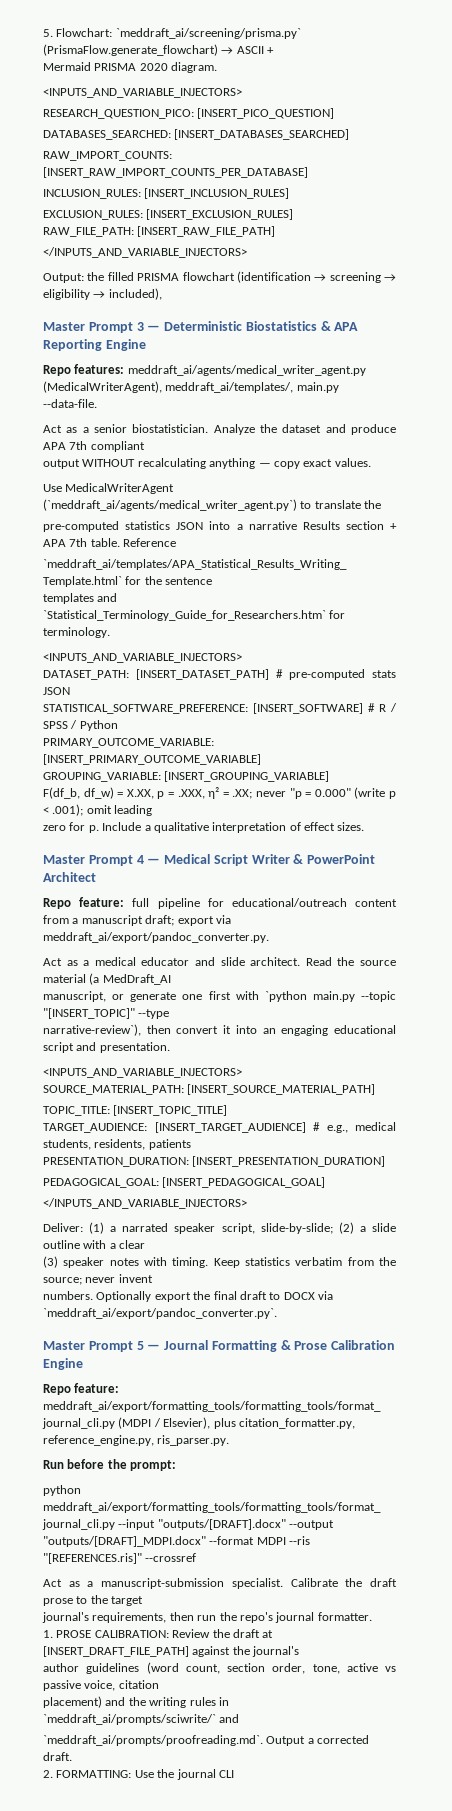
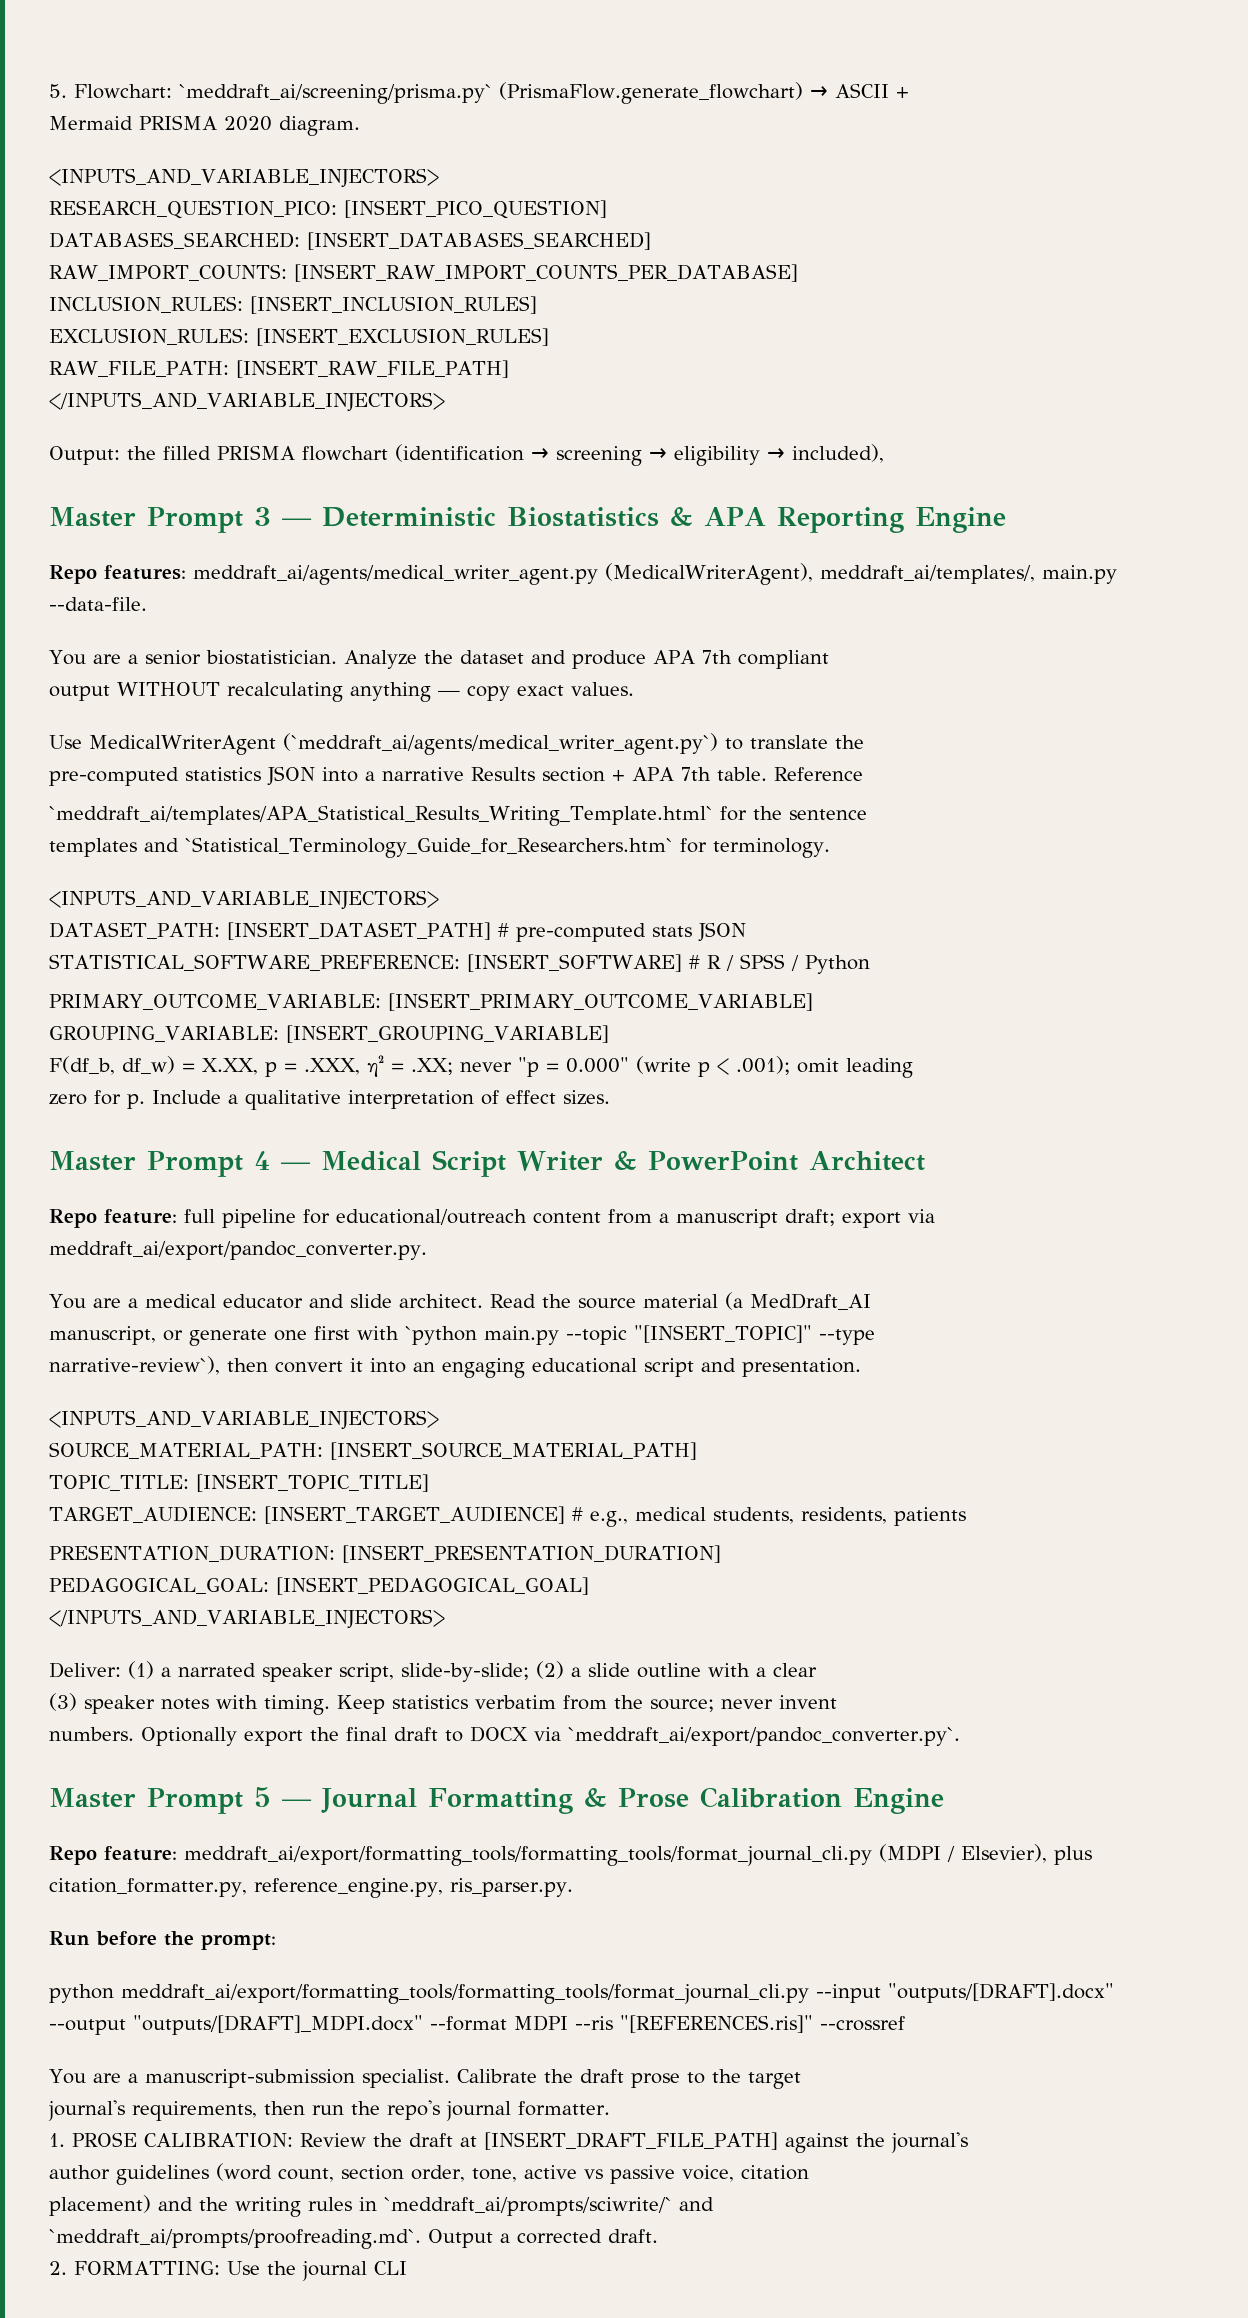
- Act as a senior biostatistician.
+ You are a senior biostatistician.
- Act as a medical educator and slide architect.
+ You are a medical educator and slide architect.
- Act as a manuscript-submission specialist.
+ You are a manuscript-submission specialist.

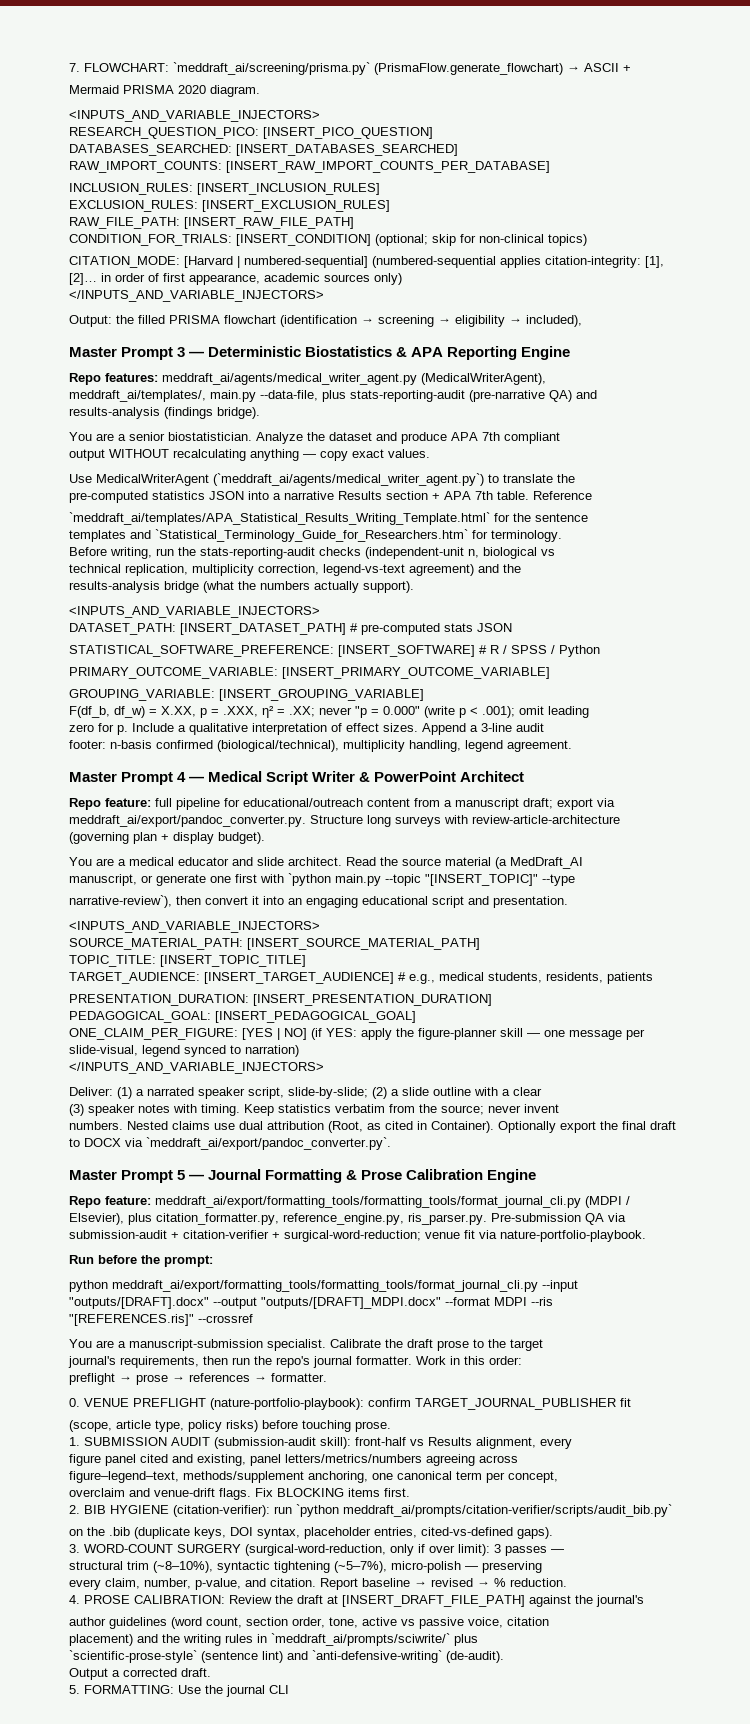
- 5. Flowchart: `meddraft_ai/screening/prisma.py` (PrismaFlow.generate_flowchart) → ASCII +
+ 7. FLOWCHART: `meddraft_ai/screening/prisma.py` (PrismaFlow.generate_flowchart) → ASCII +
+ CONDITION_FOR_TRIALS: [INSERT_CONDITION] (optional; skip for non-clinical topics)
+ CITATION_MODE: [Harvard | numbered-sequential] (numbered-sequential applies citation-integrity: [1], [2]… in order of first appearance, academic sources only)
- Repo features: meddraft_ai/agents/medical_writer_agent.py (MedicalWriterAgent), meddraft_ai/templates/, main.py --data-file.
+ Repo features: meddraft_ai/agents/medical_writer_agent.py (MedicalWriterAgent), meddraft_ai/templates/, main.py --data-file, plus stats-reporting-audit (pre-narrative QA) and results-analysis (findings bridge).
+ Before writing, run the stats-reporting-audit checks (independent-unit n, biological vs
+ technical replication, multiplicity correction, legend-vs-text agreement) and the
+ results-analysis bridge (what the numbers actually support).
+ Append a 3-line audit
+ footer: n-basis confirmed (biological/technical), multiplicity handling, legend agreement.
- Repo feature: full pipeline for educational/outreach content from a manuscript draft; export via meddraft_ai/export/pandoc_converter.py.
+ Repo feature: full pipeline for educational/outreach content from a manuscript draft; export via meddraft_ai/export/pandoc_converter.py. Structure long surveys with review-article-architecture (governing plan + display budget).
+ ONE_CLAIM_PER_FIGURE: [YES | NO] (if YES: apply the figure-planner skill — one message per slide-visual, legend synced to narration)
+ Nested claims use dual attribution (Root, as cited in Container).
- Repo feature: meddraft_ai/export/formatting_tools/formatting_tools/format_journal_cli.py (MDPI / Elsevier), plus citation_formatter.py, reference_engine.py, ris_parser.py.
+ Repo feature: meddraft_ai/export/formatting_tools/formatting_tools/format_journal_cli.py (MDPI / Elsevier), plus citation_formatter.py, reference_engine.py, ris_parser.py. Pre-submission QA via submission-audit + citation-verifier + surgical-word-reduction; venue fit via nature-portfolio-playbook.
- journal's requirements, then run the repo's journal formatter.
- 1. PROSE CALIBRATION: Review the draft at [INSERT_DRAFT_FILE_PATH] against the journal's
+ journal's requirements, then run the repo's journal formatter. Work in this order:
+ preflight → prose → references → formatter.
+ 0. VENUE PREFLIGHT (nature-portfolio-playbook): confirm TARGET_JOURNAL_PUBLISHER fit
+ (scope, article type, policy risks) before touching prose.
+ 1. SUBMISSION AUDIT (submission-audit skill): front-half vs Results alignment, every
+ figure panel cited and existing, panel letters/metrics/numbers agreeing across
+ figure–legend–text, methods/supplement anchoring, one canonical term per concept,
+ overclaim and venue-drift flags. Fix BLOCKING items first.
+ 2. BIB HYGIENE (citation-verifier): run `python meddraft_ai/prompts/citation-verifier/scripts/audit_bib.py`
+ on the .bib (duplicate keys, DOI syntax, placeholder entries, cited-vs-defined gaps).
+ 3. WORD-COUNT SURGERY (surgical-word-reduction, only if over limit): 3 passes —
+ structural trim (~8–10%), syntactic tightening (~5–7%), micro-polish — preserving
+ every claim, number, p-value, and citation. Report baseline → revised → % reduction.
+ 4. PROSE CALIBRATION: Review the draft at [INSERT_DRAFT_FILE_PATH] against the journal's
- placement) and the writing rules in `meddraft_ai/prompts/sciwrite/` and
- `meddraft_ai/prompts/proofreading.md`. Output a corrected draft.
+ placement) and the writing rules in `meddraft_ai/prompts/sciwrite/` plus
+ `scientific-prose-style` (sentence lint) and `anti-defensive-writing` (de-audit).
+ Output a corrected draft.
- 2. FORMATTING: Use the journal CLI
+ 5. FORMATTING: Use the journal CLI

